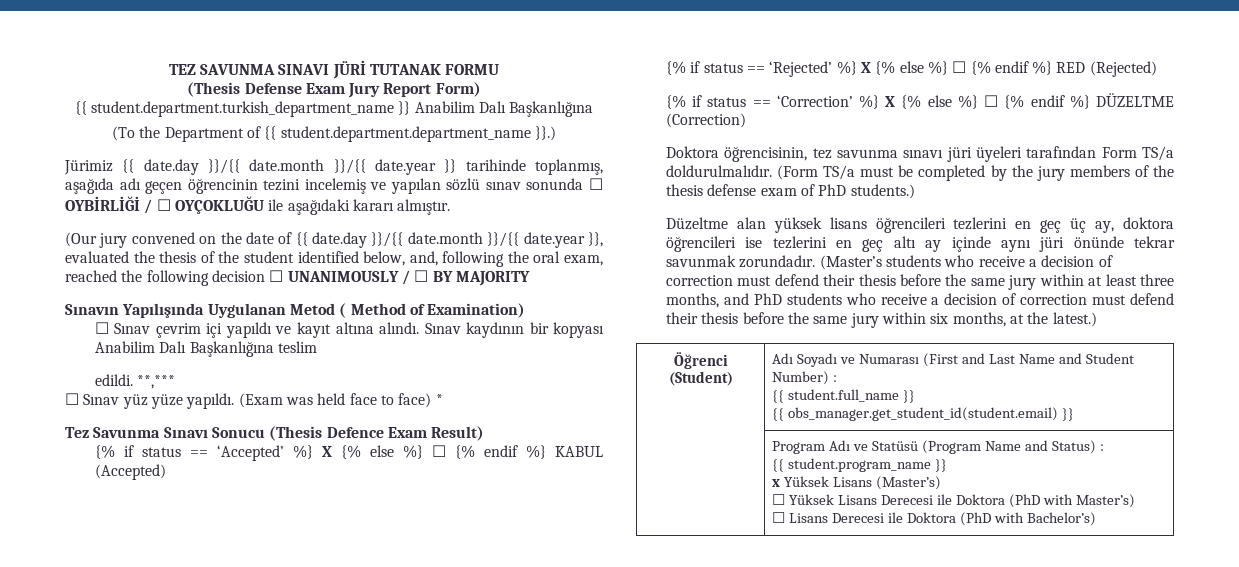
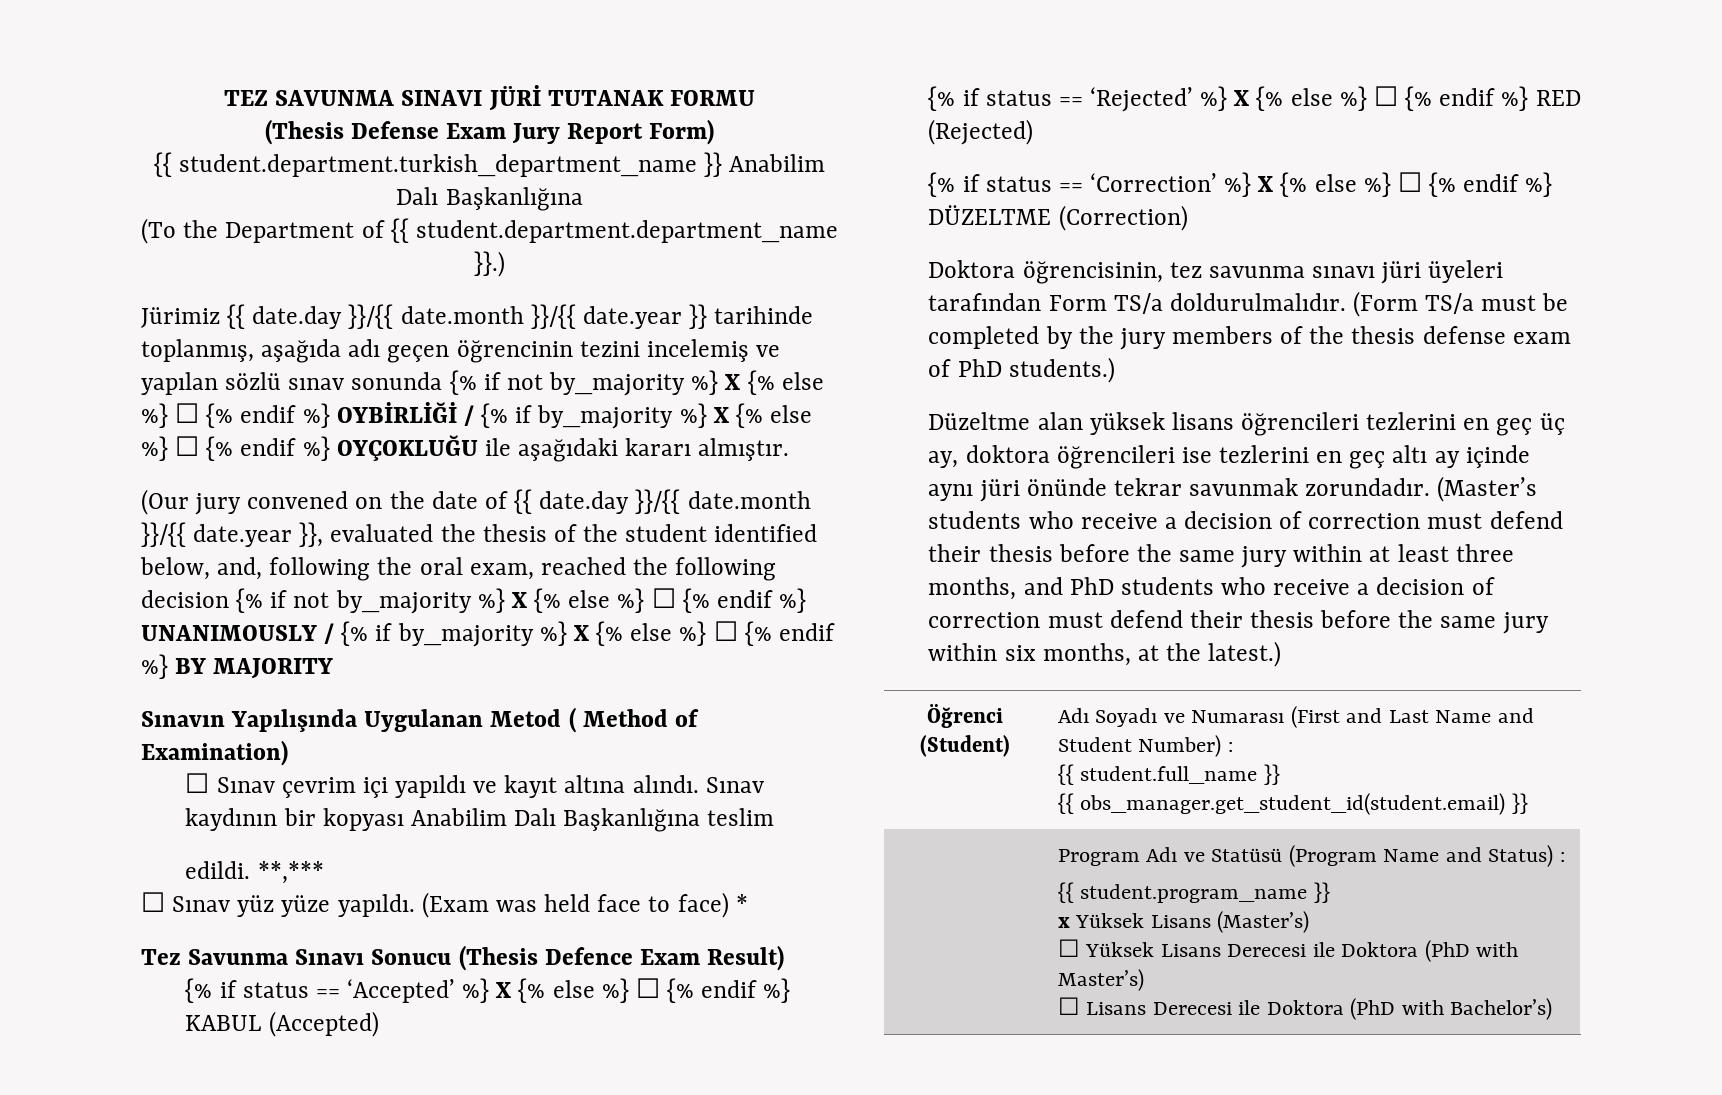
- Jürimiz {{ date.day }}/{{ date.month }}/{{ date.year }} tarihinde toplanmış, aşağıda adı geçen öğrencinin tezini incelemiş ve yapılan sözlü sınav sonunda ☐ OYBİRLİĞİ / ☐ OYÇOKLUĞU ile aşağıdaki kararı almıştır.
+ Jürimiz {{ date.day }}/{{ date.month }}/{{ date.year }} tarihinde toplanmış, aşağıda adı geçen öğrencinin tezini incelemiş ve yapılan sözlü sınav sonunda {% if not by_majority %} X {% else %} ☐ {% endif %} OYBİRLİĞİ / {% if by_majority %} X {% else %} ☐ {% endif %} OYÇOKLUĞU ile aşağıdaki kararı almıştır.
- (Our jury convened on the date of {{ date.day }}/{{ date.month }}/{{ date.year }}, evaluated the thesis of the student identified below, and, following the oral exam, reached the following decision ☐ UNANIMOUSLY / ☐ BY MAJORITY
+ (Our jury convened on the date of {{ date.day }}/{{ date.month }}/{{ date.year }}, evaluated the thesis of the student identified below, and, following the oral exam, reached the following decision {% if not by_majority %} X {% else %} ☐ {% endif %} UNANIMOUSLY / {% if by_majority %} X {% else %} ☐ {% endif %} BY MAJORITY

